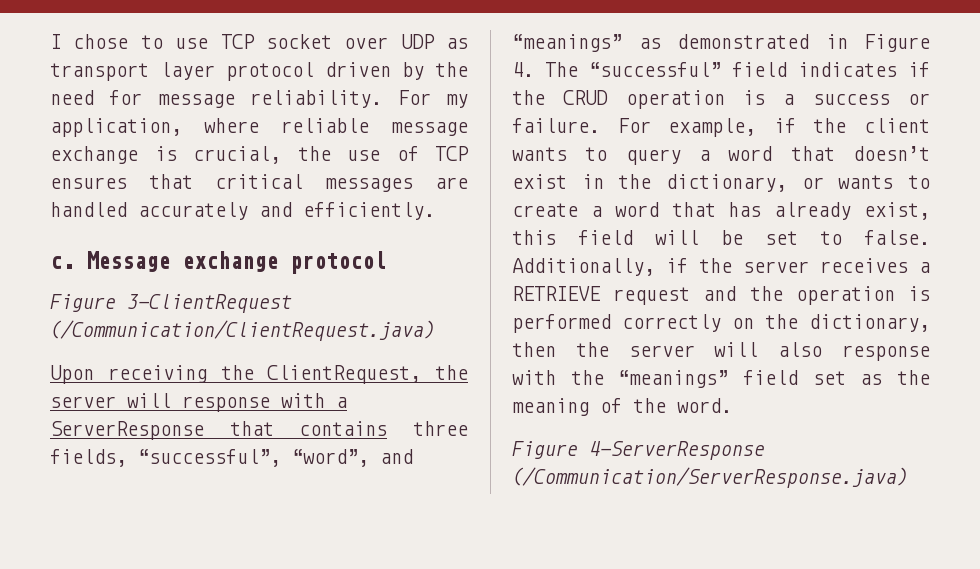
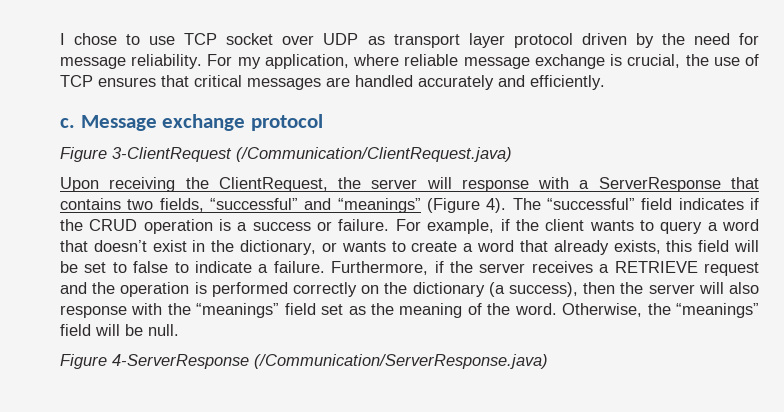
- Upon receiving the ClientRequest, the server will response with a ServerResponse that contains three fields, “successful”, “word”, and “meanings” as demonstrated in Figure 4. The “successful” field indicates if the CRUD operation is a success or failure.
+ Upon receiving the ClientRequest, the server will response with a ServerResponse that contains two fields, “successful” and “meanings” (Figure 4). The “successful” field indicates if the CRUD operation is a success or failure.
- For example, if the client wants to query a word that doesn’t exist in the dictionary, or wants to create a word that has already exist, this field will be set to false. Additionally, if the server receives a RETRIEVE request and the operation is performed correctly on the dictionary, then the server will also response with the “meanings” field set as the meaning of the word.
+ For example, if the client wants to query a word that doesn’t exist in the dictionary, or wants to create a word that already exists, this field will be set to false to indicate a failure. Furthermore, if the server receives a RETRIEVE request and the operation is performed correctly on the dictionary (a success), then the server will also response with the “meanings” field set as the meaning of the word. Otherwise, the “meanings” field will be null.

